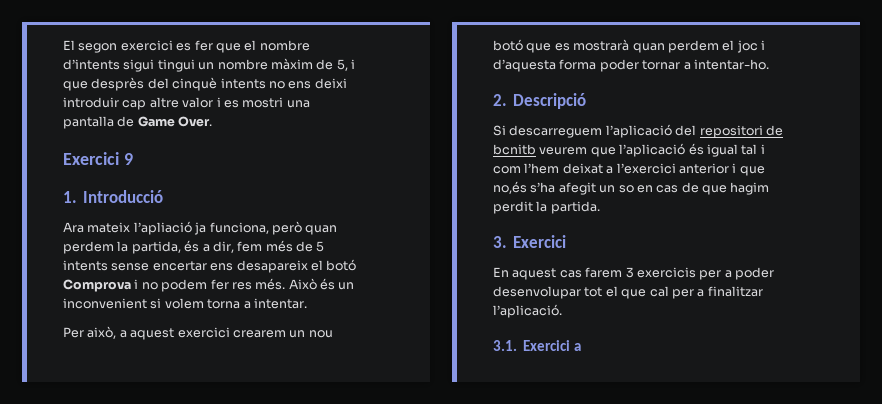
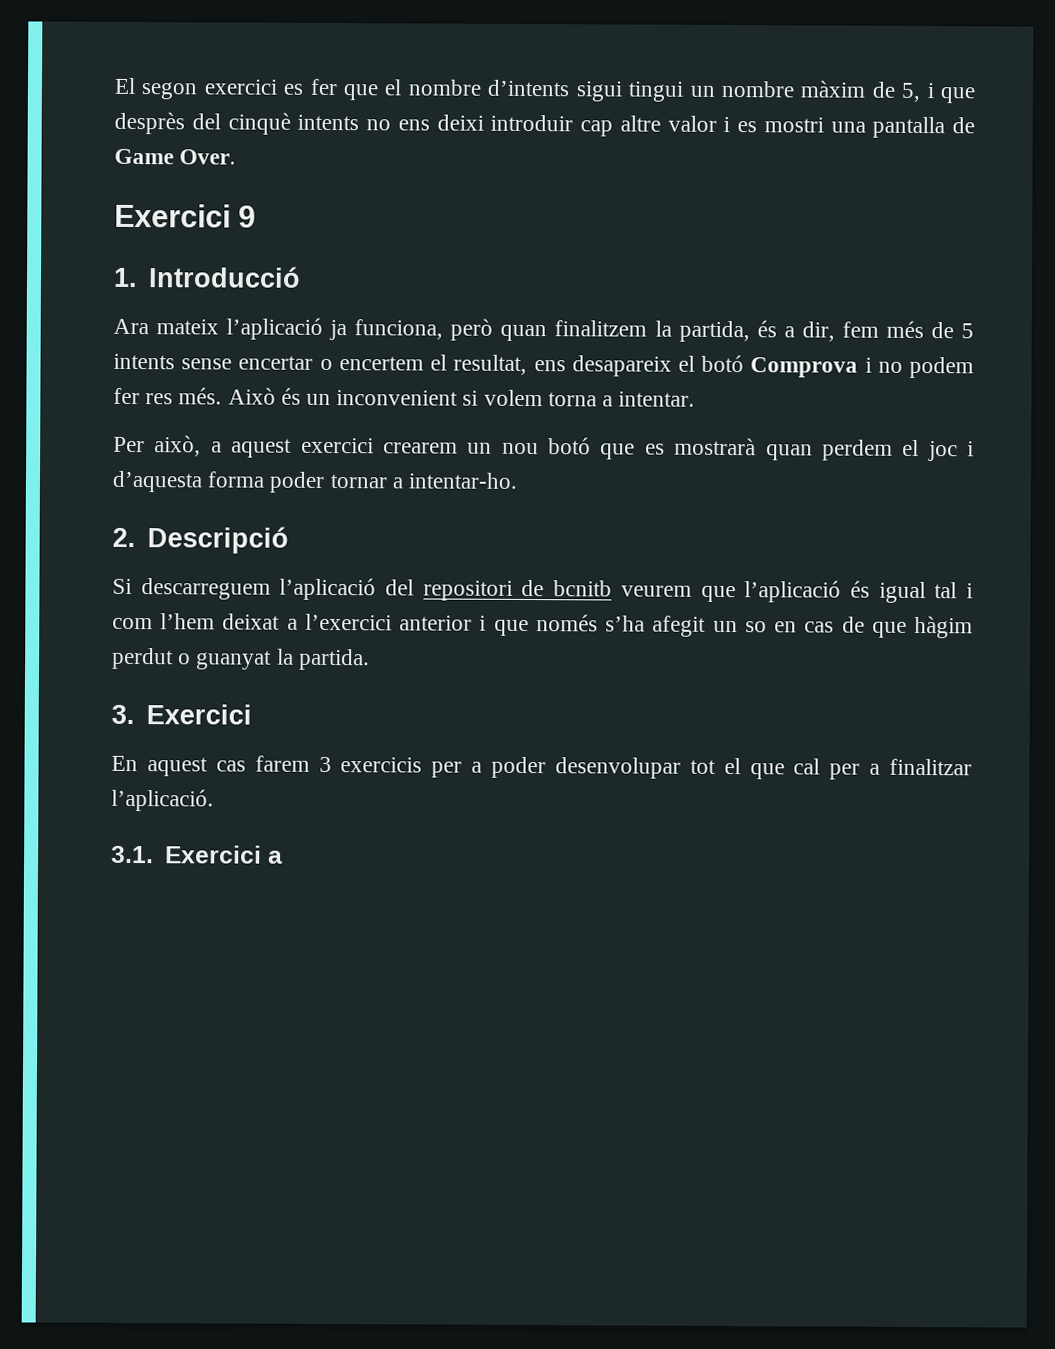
- Ara mateix l’apliació ja funciona, però quan perdem la partida, és a dir, fem més de 5 intents sense encertar ens desapareix el botó Comprova i no podem fer res més.
+ Ara mateix l’aplicació ja funciona, però quan finalitzem la partida, és a dir, fem més de 5 intents sense encertar o encertem el resultat, ens desapareix el botó Comprova i no podem fer res més.
- Si descarreguem l’aplicació del repositori de bcnitb veurem que l’aplicació és igual tal i com l’hem deixat a l’exercici anterior i que no,és s’ha afegit un so en cas de que hagim perdit la partida.
+ Si descarreguem l’aplicació del repositori de bcnitb veurem que l’aplicació és igual tal i com l’hem deixat a l’exercici anterior i que només s’ha afegit un so en cas de que hàgim perdut o guanyat la partida.

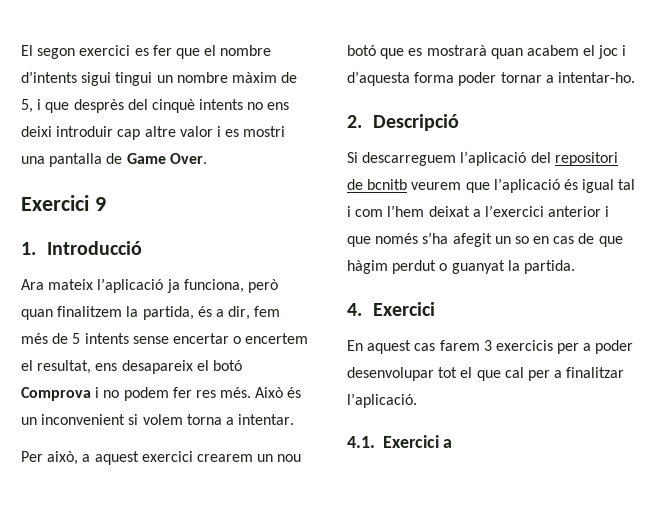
- Per això, a aquest exercici crearem un nou botó que es mostrarà quan perdem el joc i d’aquesta forma poder tornar a intentar-ho.
+ Per això, a aquest exercici crearem un nou botó que es mostrarà quan acabem el joc i d’aquesta forma poder tornar a intentar-ho.
- 3. Exercici
+ 4. Exercici
- 3.1. Exercici a
+ 4.1. Exercici a

